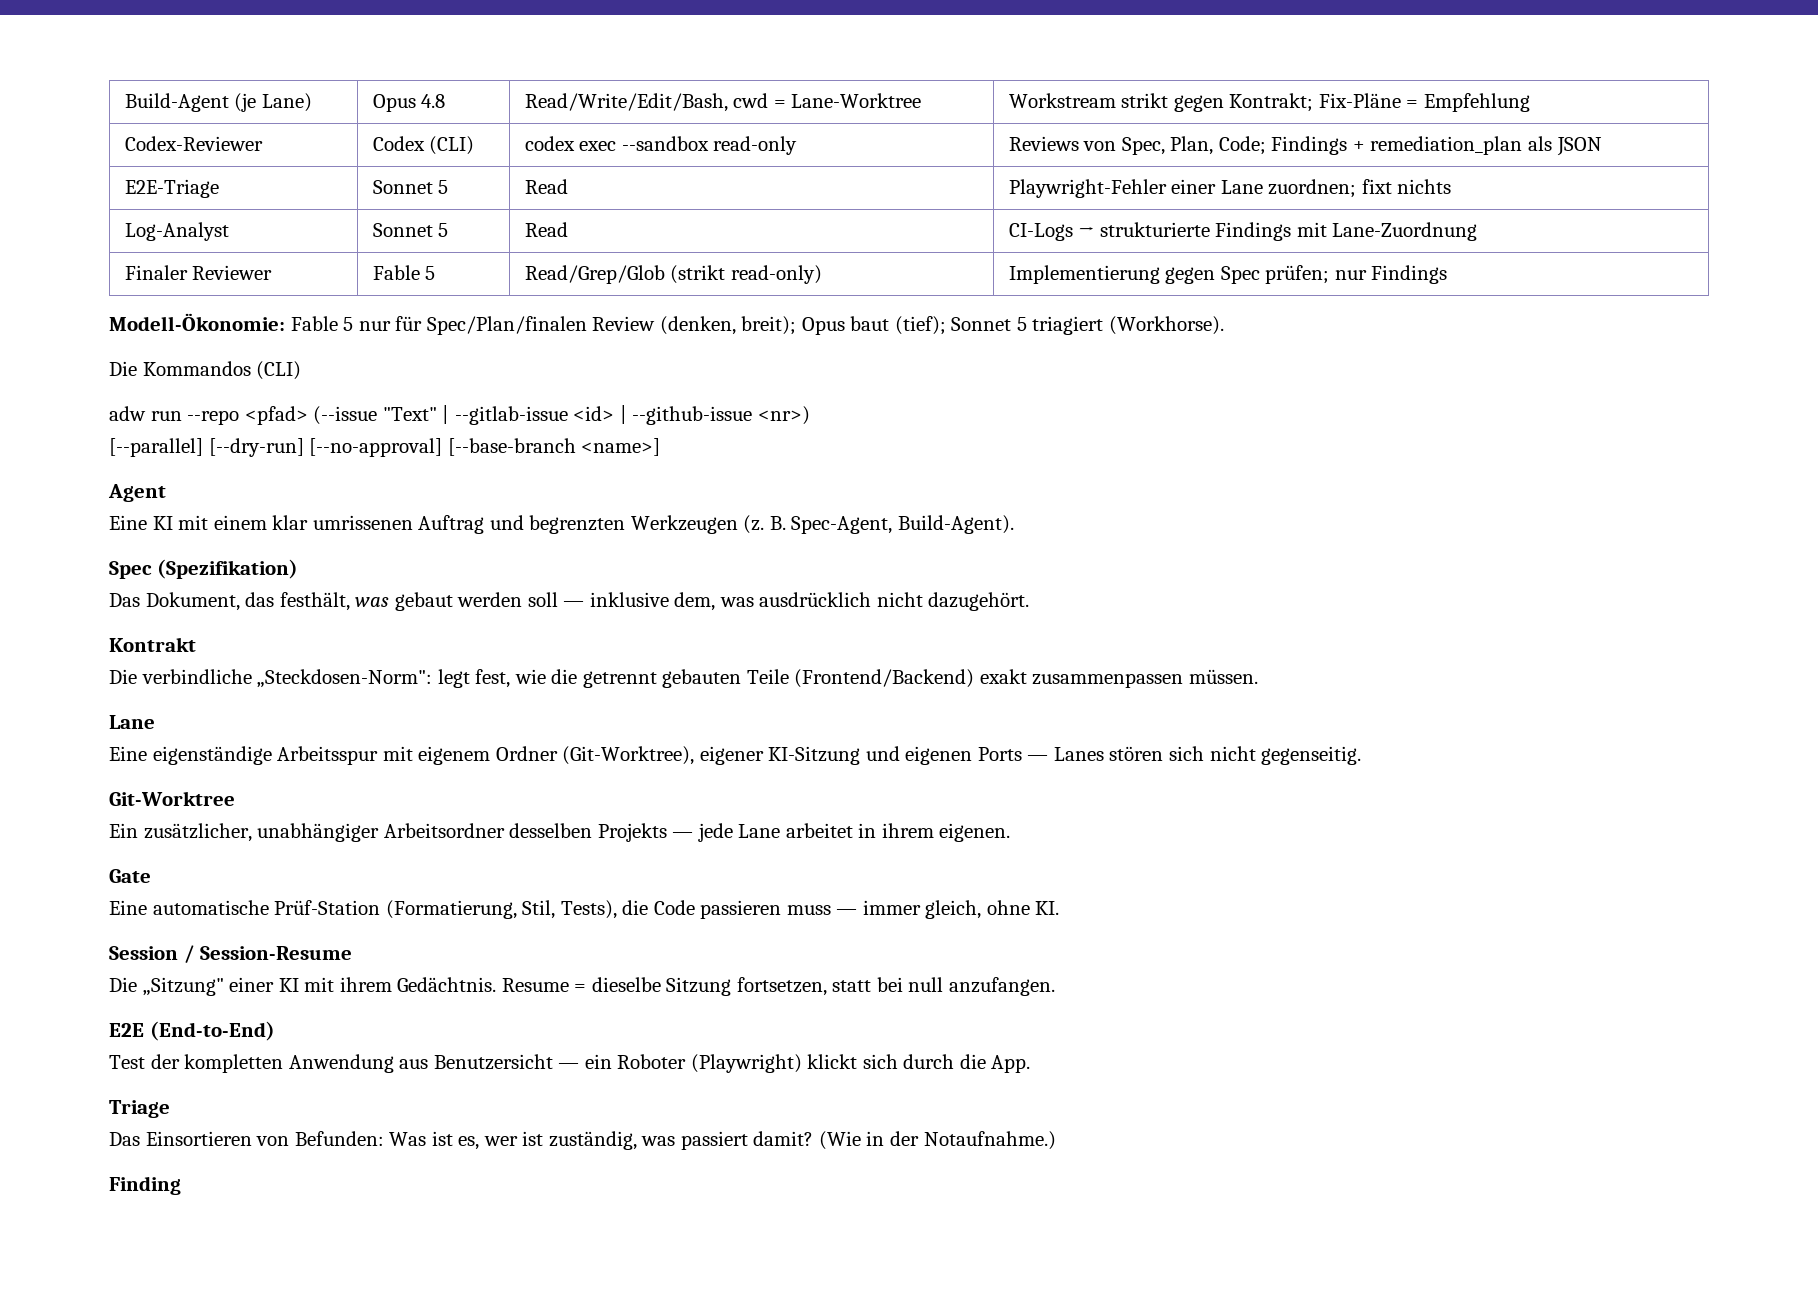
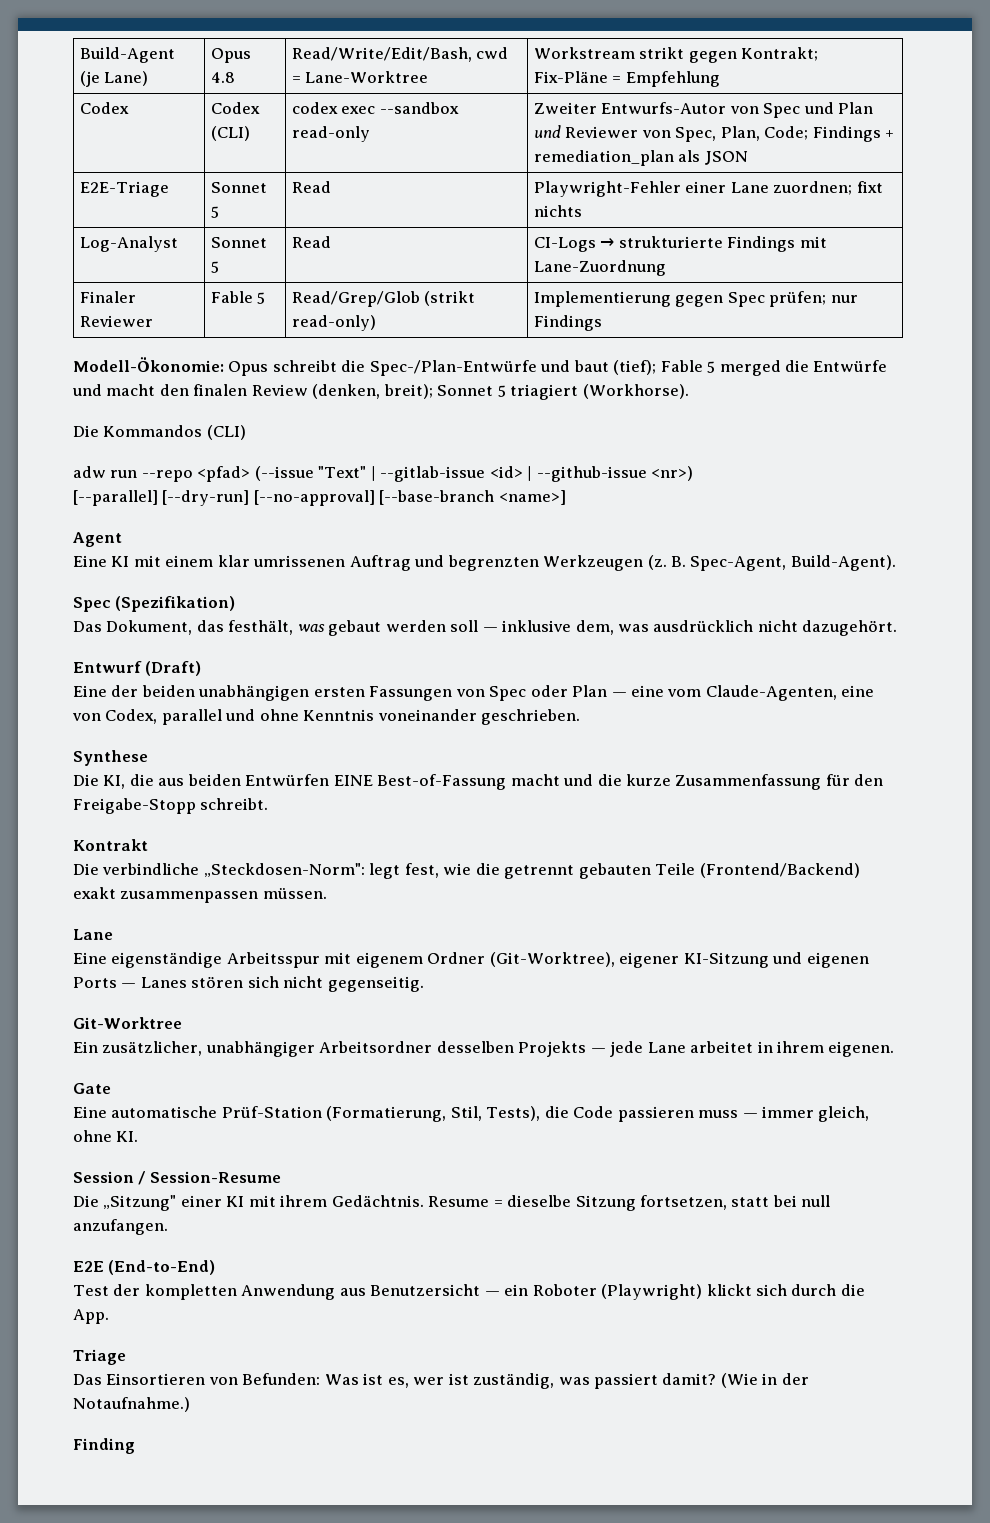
- Codex-Reviewer | Codex (CLI) | codex exec --sandbox read-only | Reviews von Spec, Plan, Code; Findings + remediation_plan als JSON
+ Codex | Codex (CLI) | codex exec --sandbox read-only | Zweiter Entwurfs-Autor von Spec und Plan und Reviewer von Spec, Plan, Code; Findings + remediation_plan als JSON
- Modell-Ökonomie: Fable 5 nur für Spec/Plan/finalen Review (denken, breit); Opus baut (tief); Sonnet 5 triagiert (Workhorse).
+ Modell-Ökonomie: Opus schreibt die Spec-/Plan-Entwürfe und baut (tief); Fable 5 merged die Entwürfe und macht den finalen Review (denken, breit); Sonnet 5 triagiert (Workhorse).
+ Entwurf (Draft)
+ Eine der beiden unabhängigen ersten Fassungen von Spec oder Plan — eine vom Claude-Agenten, eine von Codex, parallel und ohne Kenntnis voneinander geschrieben.
+ Synthese
+ Die KI, die aus beiden Entwürfen EINE Best-of-Fassung macht und die kurze Zusammenfassung für den Freigabe-Stopp schreibt.

